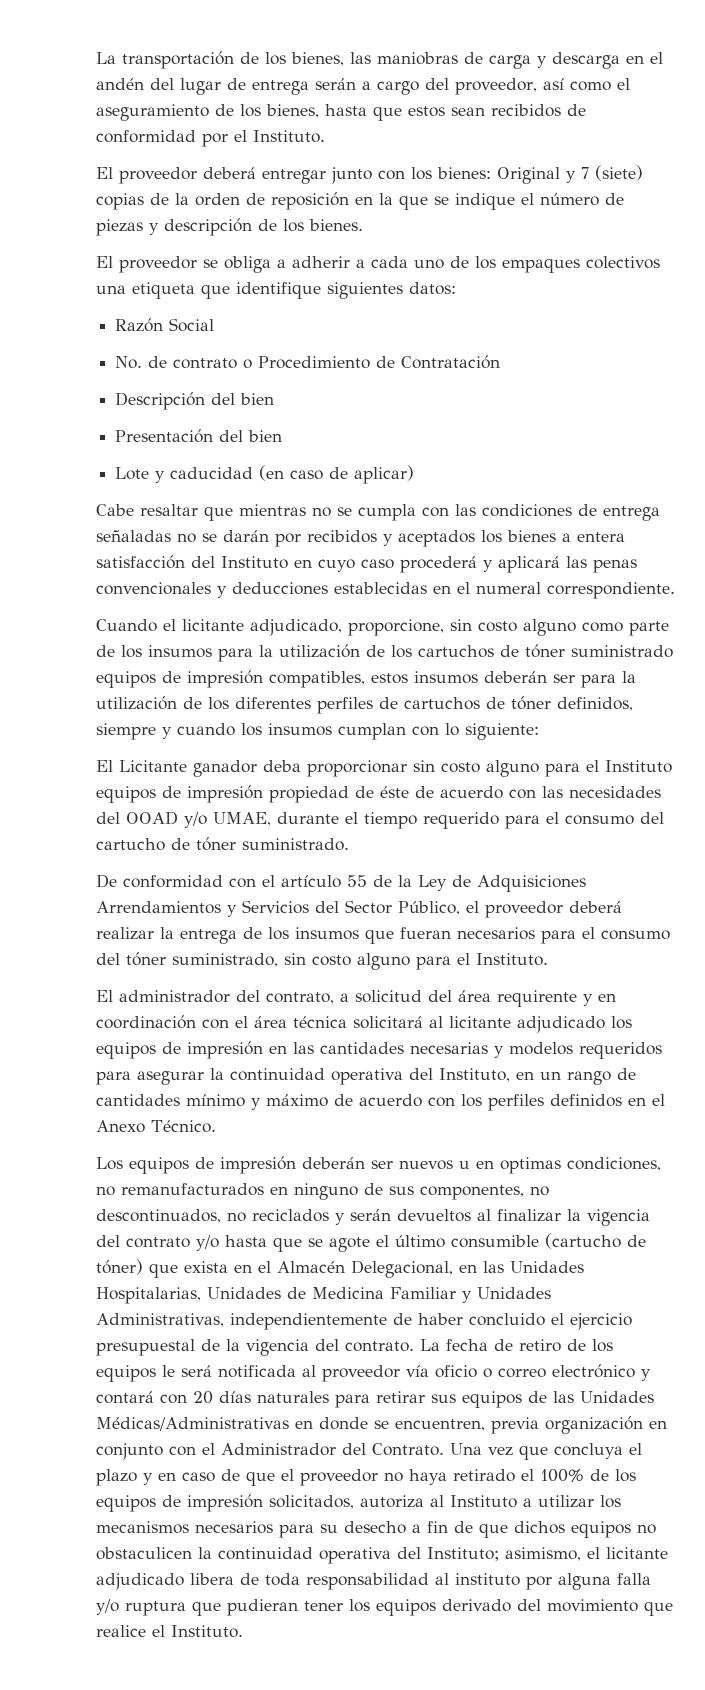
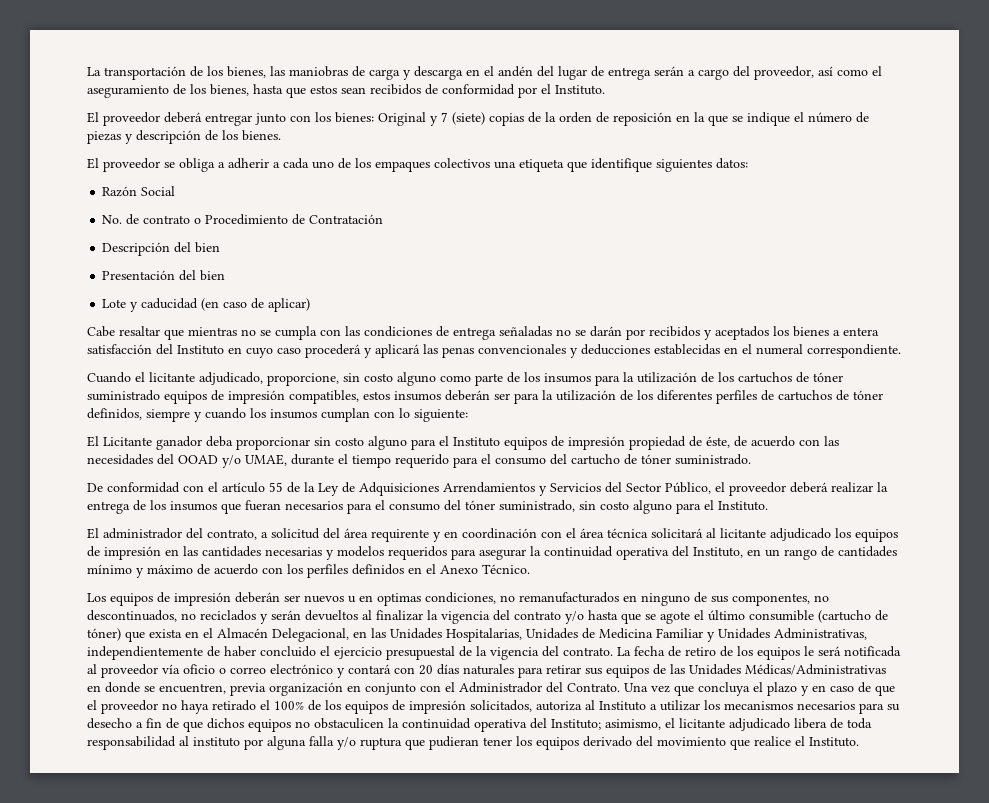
- El Licitante ganador deba proporcionar sin costo alguno para el Instituto equipos de impresión propiedad de éste de acuerdo con las necesidades del OOAD y/o UMAE, durante el tiempo requerido para el consumo del cartucho de tóner suministrado.
+ El Licitante ganador deba proporcionar sin costo alguno para el Instituto equipos de impresión propiedad de éste, de acuerdo con las necesidades del OOAD y/o UMAE, durante el tiempo requerido para el consumo del cartucho de tóner suministrado.

